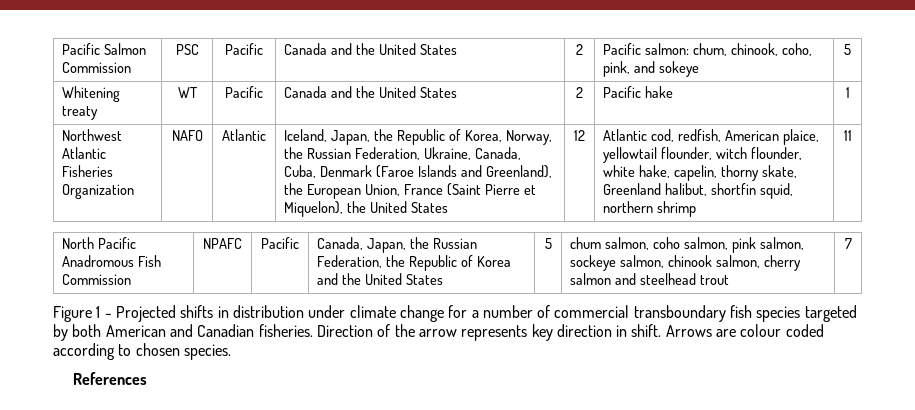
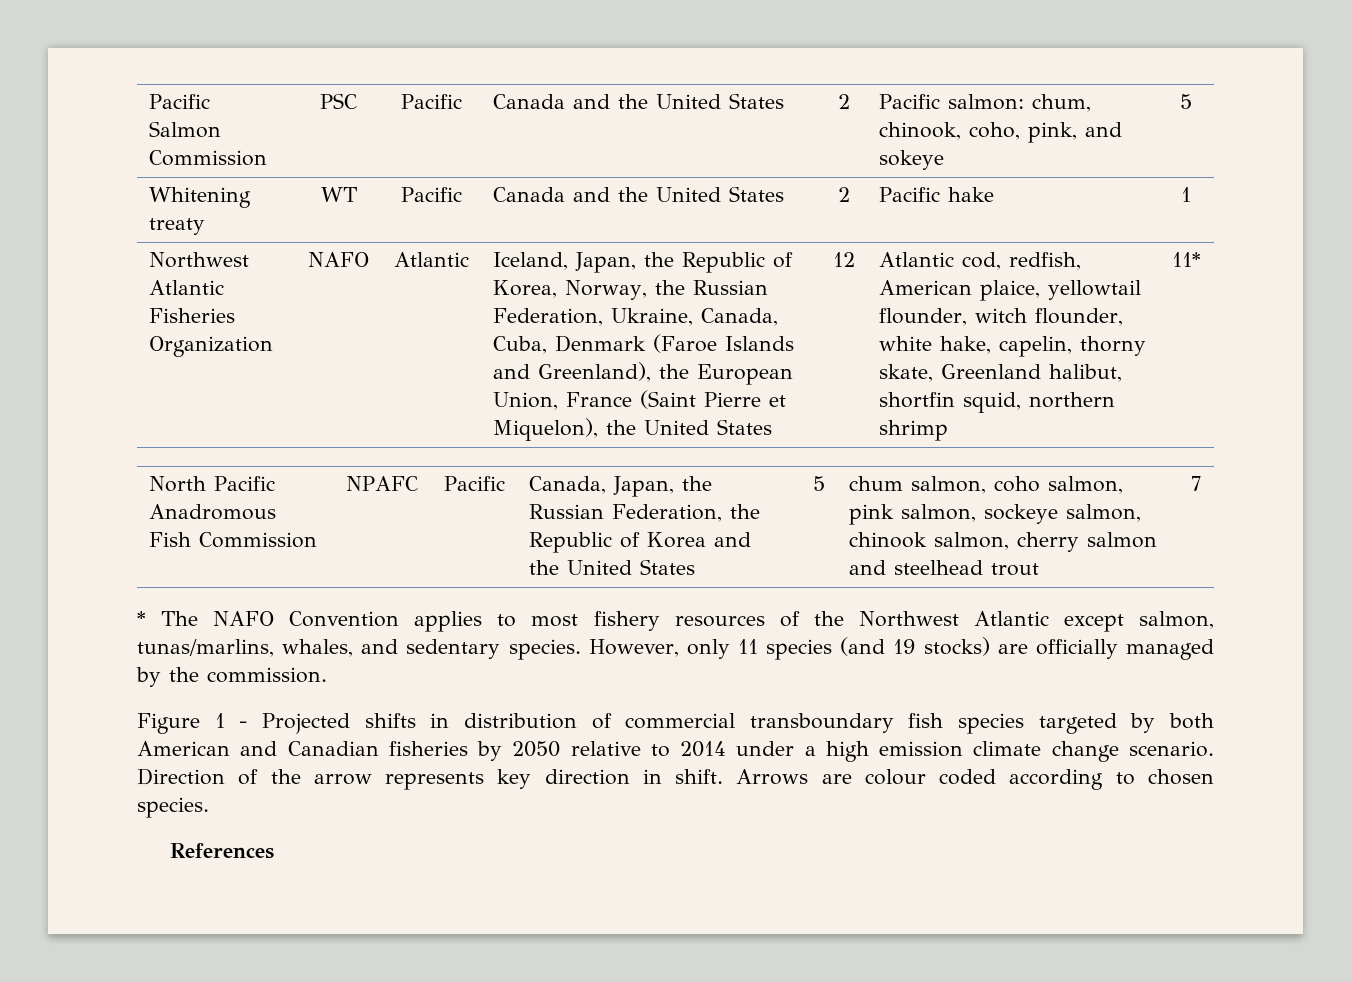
- 11
+ 11*
+ * The NAFO Convention applies to most fishery resources of the Northwest Atlantic except salmon, tunas/marlins, whales, and sedentary species. However, only 11 species (and 19 stocks) are officially managed by the commission.
- Figure 1 - Projected shifts in distribution under climate change for a number of commercial transboundary fish species targeted by both American and Canadian fisheries.
+ Figure 1 - Projected shifts in distribution of commercial transboundary fish species targeted by both American and Canadian fisheries by 2050 relative to 2014 under a high emission climate change scenario.

